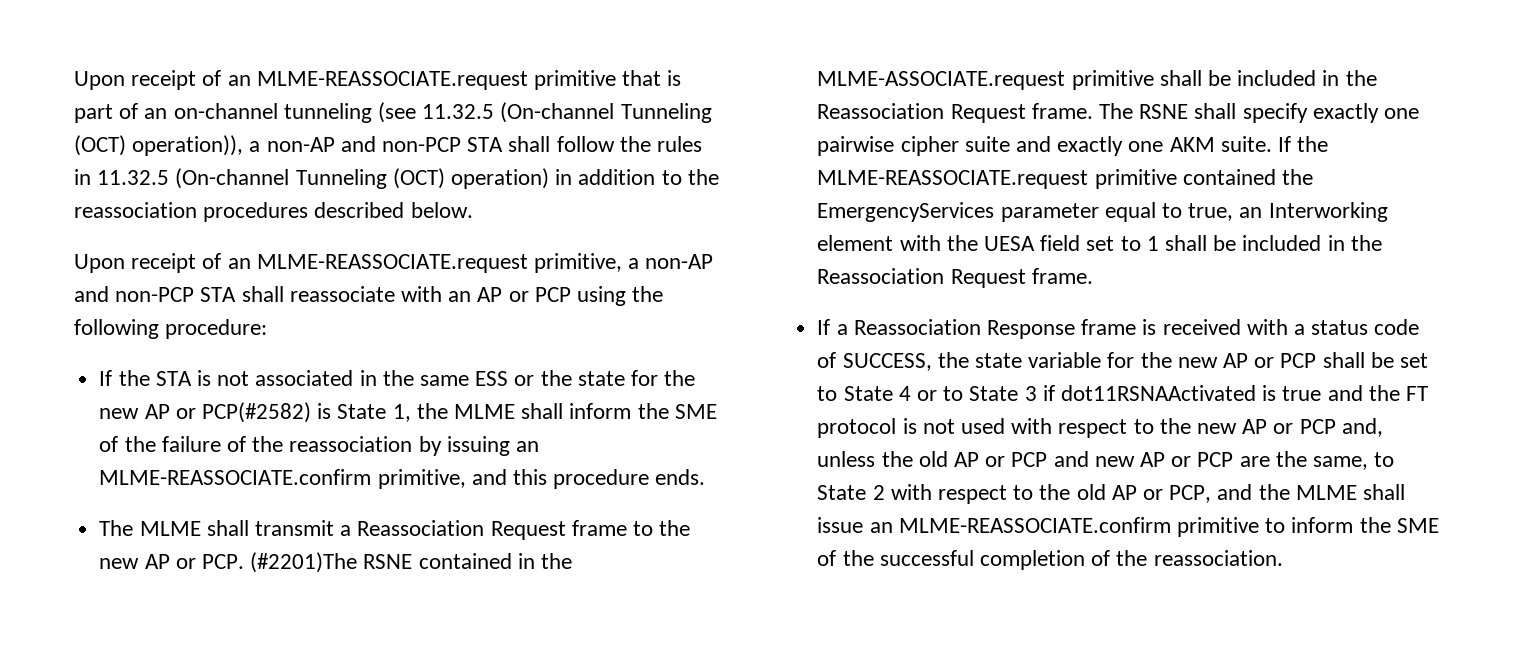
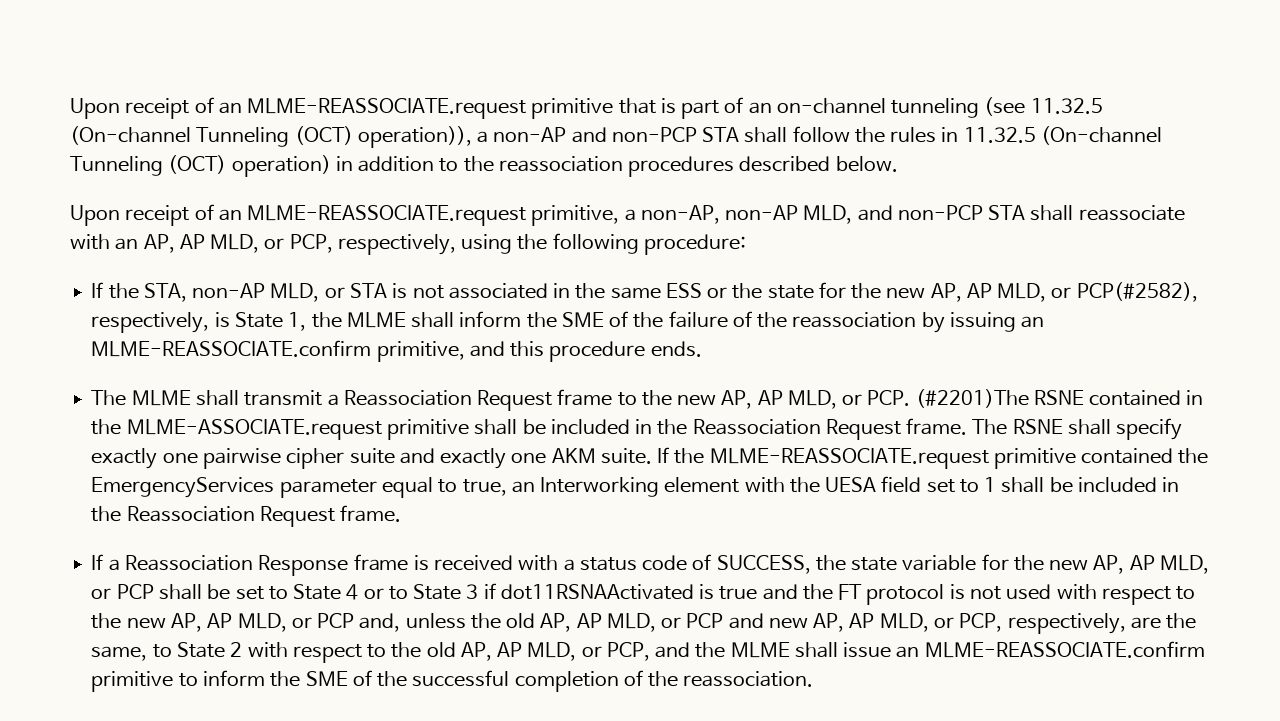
- Upon receipt of an MLME-REASSOCIATE.request primitive, a non-AP and non-PCP STA shall reassociate with an AP or PCP using the following procedure:
+ Upon receipt of an MLME-REASSOCIATE.request primitive, a non-AP, non-AP MLD, and non-PCP STA shall reassociate with an AP, AP MLD, or PCP, respectively, using the following procedure:
- If the STA is not associated in the same ESS or the state for the new AP or PCP(#2582) is State 1, the MLME shall inform the SME of the failure of the reassociation by issuing an MLME-REASSOCIATE.confirm primitive, and this procedure ends.
+ If the STA, non-AP MLD, or STA is not associated in the same ESS or the state for the new AP, AP MLD, or PCP(#2582), respectively, is State 1, the MLME shall inform the SME of the failure of the reassociation by issuing an MLME-REASSOCIATE.confirm primitive, and this procedure ends.
- The MLME shall transmit a Reassociation Request frame to the new AP or PCP. (#2201)The RSNE contained in the MLME-ASSOCIATE.request primitive shall be included in the Reassociation Request frame.
+ The MLME shall transmit a Reassociation Request frame to the new AP, AP MLD, or PCP. (#2201)The RSNE contained in the MLME-ASSOCIATE.request primitive shall be included in the Reassociation Request frame.
- If a Reassociation Response frame is received with a status code of SUCCESS, the state variable for the new AP or PCP shall be set to State 4 or to State 3 if dot11RSNAActivated is true and the FT protocol is not used with respect to the new AP or PCP and, unless the old AP or PCP and new AP or PCP are the same, to State 2 with respect to the old AP or PCP, and the MLME shall issue an MLME-REASSOCIATE.confirm primitive to inform the SME of the successful completion of the reassociation.
+ If a Reassociation Response frame is received with a status code of SUCCESS, the state variable for the new AP, AP MLD, or PCP shall be set to State 4 or to State 3 if dot11RSNAActivated is true and the FT protocol is not used with respect to the new AP, AP MLD, or PCP and, unless the old AP, AP MLD, or PCP and new AP, AP MLD, or PCP, respectively, are the same, to State 2 with respect to the old AP, AP MLD, or PCP, and the MLME shall issue an MLME-REASSOCIATE.confirm primitive to inform the SME of the successful completion of the reassociation.

